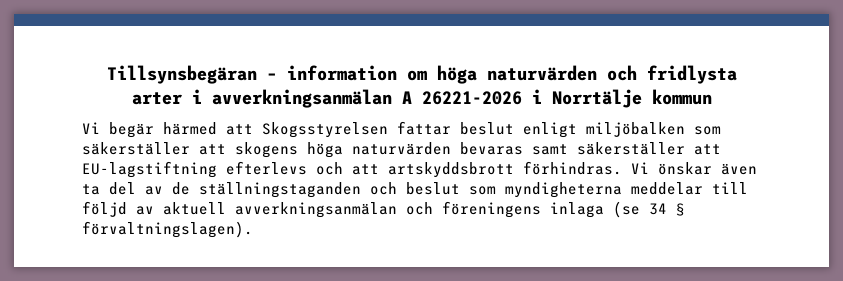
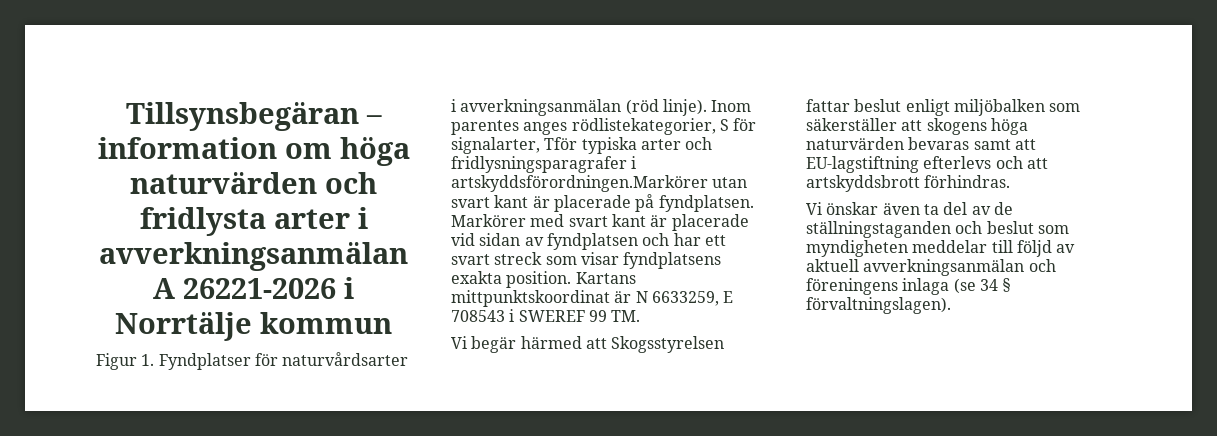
+ Figur 1. Fyndplatser för naturvårdsarter i avverkningsanmälan (röd linje). Inom parentes anges rödlistekategorier, S för signalarter, Tför typiska arter och fridlysningsparagrafer i artskyddsförordningen.Markörer utan svart kant är placerade på fyndplatsen. Markörer med svart kant är placerade vid sidan av fyndplatsen och har ett svart streck som visar fyndplatsens exakta position. Kartans mittpunktskoordinat är N 6633259, E 708543 i SWEREF 99 TM.
- Vi begär härmed att Skogsstyrelsen fattar beslut enligt miljöbalken som säkerställer att skogens höga naturvärden bevaras samt säkerställer att EU-lagstiftning efterlevs och att artskyddsbrott förhindras. Vi önskar även ta del av de ställningstaganden och beslut som myndigheterna meddelar till följd av aktuell avverkningsanmälan och föreningens inlaga (se 34 § förvaltningslagen).
+ Vi begär härmed att Skogsstyrelsen fattar beslut enligt miljöbalken som säkerställer att skogens höga naturvärden bevaras samt att EU-lagstiftning efterlevs och att artskyddsbrott förhindras.
+ Vi önskar även ta del av de ställningstaganden och beslut som myndigheten meddelar till följd av aktuell avverkningsanmälan och föreningens inlaga (se 34 § förvaltningslagen).

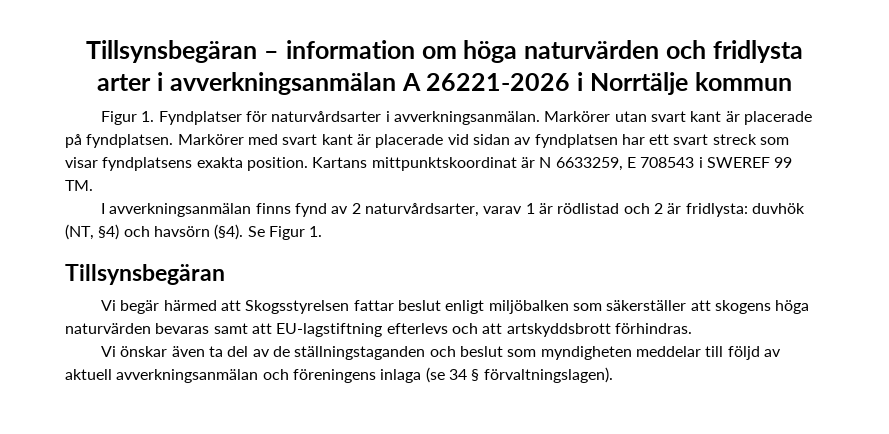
- Figur 1. Fyndplatser för naturvårdsarter i avverkningsanmälan (röd linje). Inom parentes anges rödlistekategorier, S för signalarter, Tför typiska arter och fridlysningsparagrafer i artskyddsförordningen.Markörer utan svart kant är placerade på fyndplatsen.
+ Figur 1. Fyndplatser för naturvårdsarter i avverkningsanmälan. Markörer utan svart kant är placerade på fyndplatsen.
- Markörer med svart kant är placerade vid sidan av fyndplatsen och har ett svart streck som visar fyndplatsens exakta position.
+ Markörer med svart kant är placerade vid sidan av fyndplatsen har ett svart streck som visar fyndplatsens exakta position.
+ I avverkningsanmälan finns fynd av 2 naturvårdsarter, varav 1 är rödlistad och 2 är fridlysta: duvhök (NT, §4) och havsörn (§4). Se Figur 1.
+ Tillsynsbegäran

